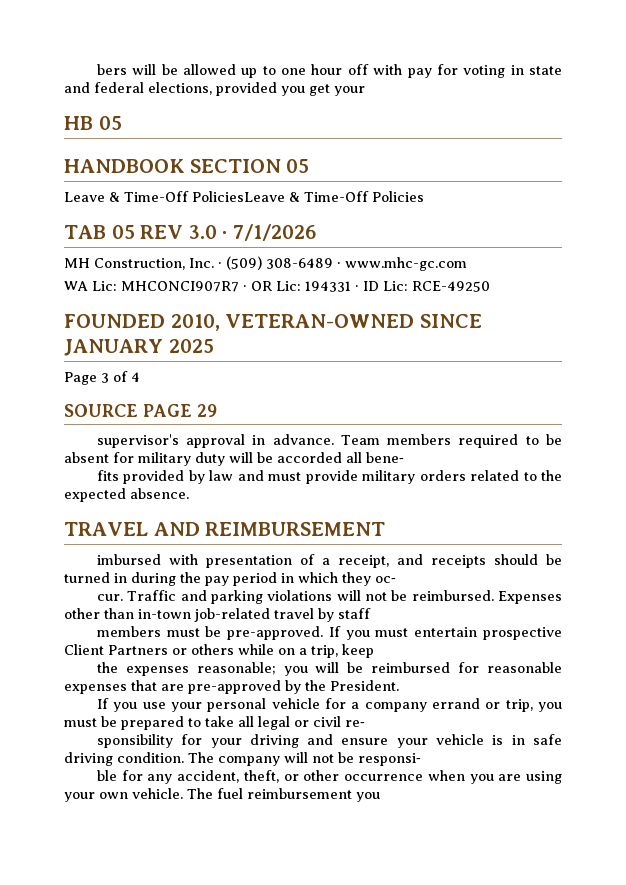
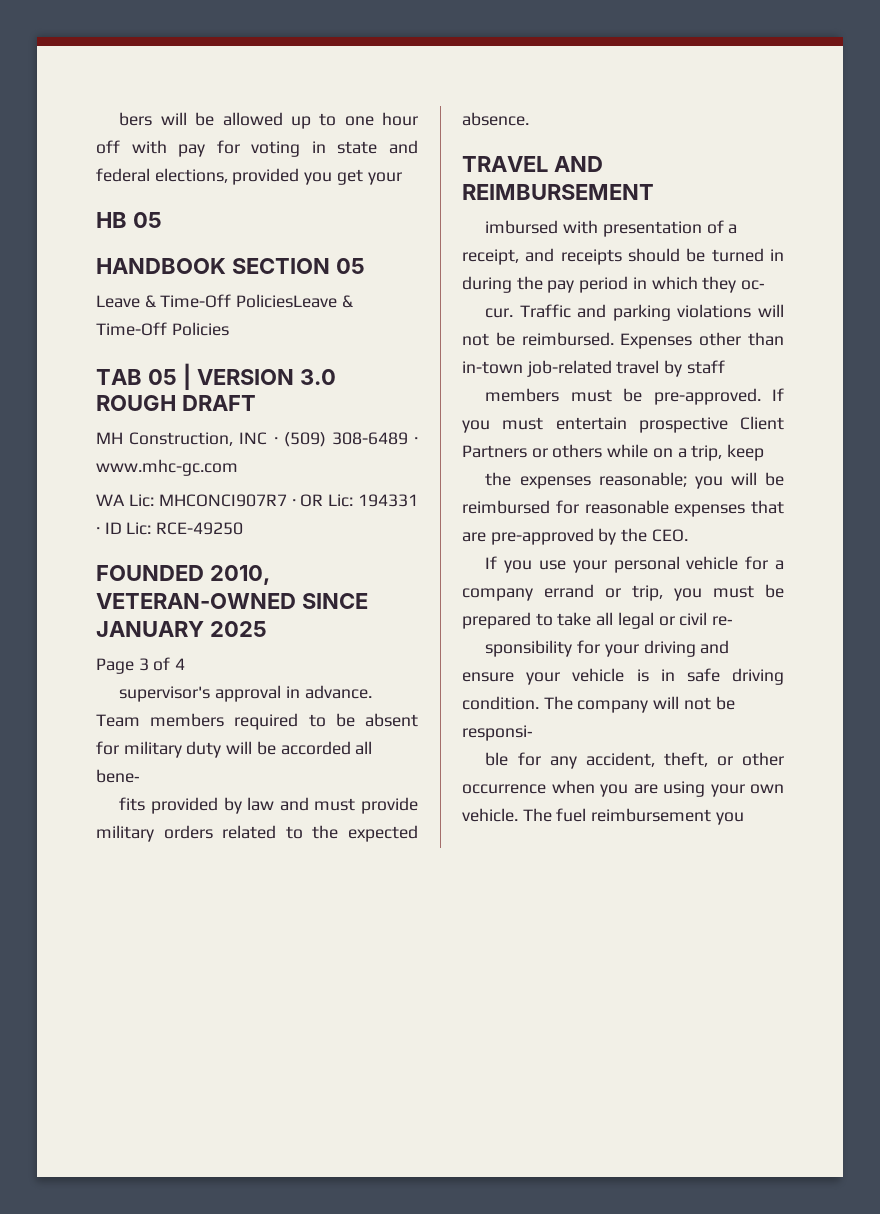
- TAB 05 REV 3.0 · 7/1/2026
+ TAB 05 | VERSION 3.0 ROUGH DRAFT
- MH Construction, Inc. · (509) 308-6489 · www.mhc-gc.com
+ MH Construction, INC · (509) 308-6489 · www.mhc-gc.com
- SOURCE PAGE 29
- the expenses reasonable; you will be reimbursed for reasonable expenses that are pre-approved by the President.
+ the expenses reasonable; you will be reimbursed for reasonable expenses that are pre-approved by the CEO.

